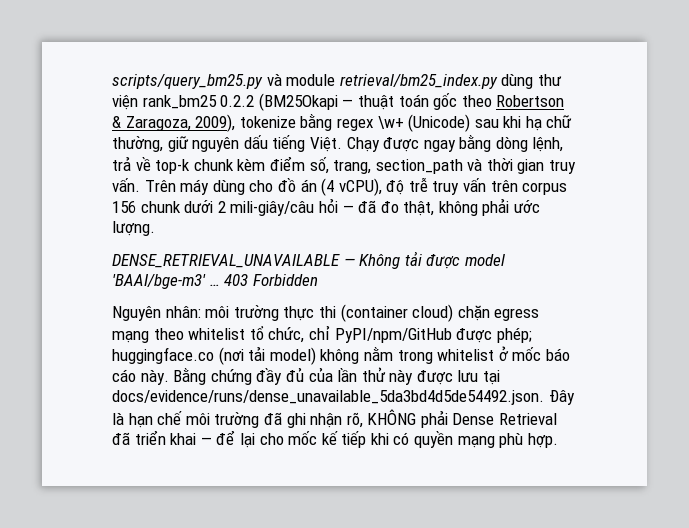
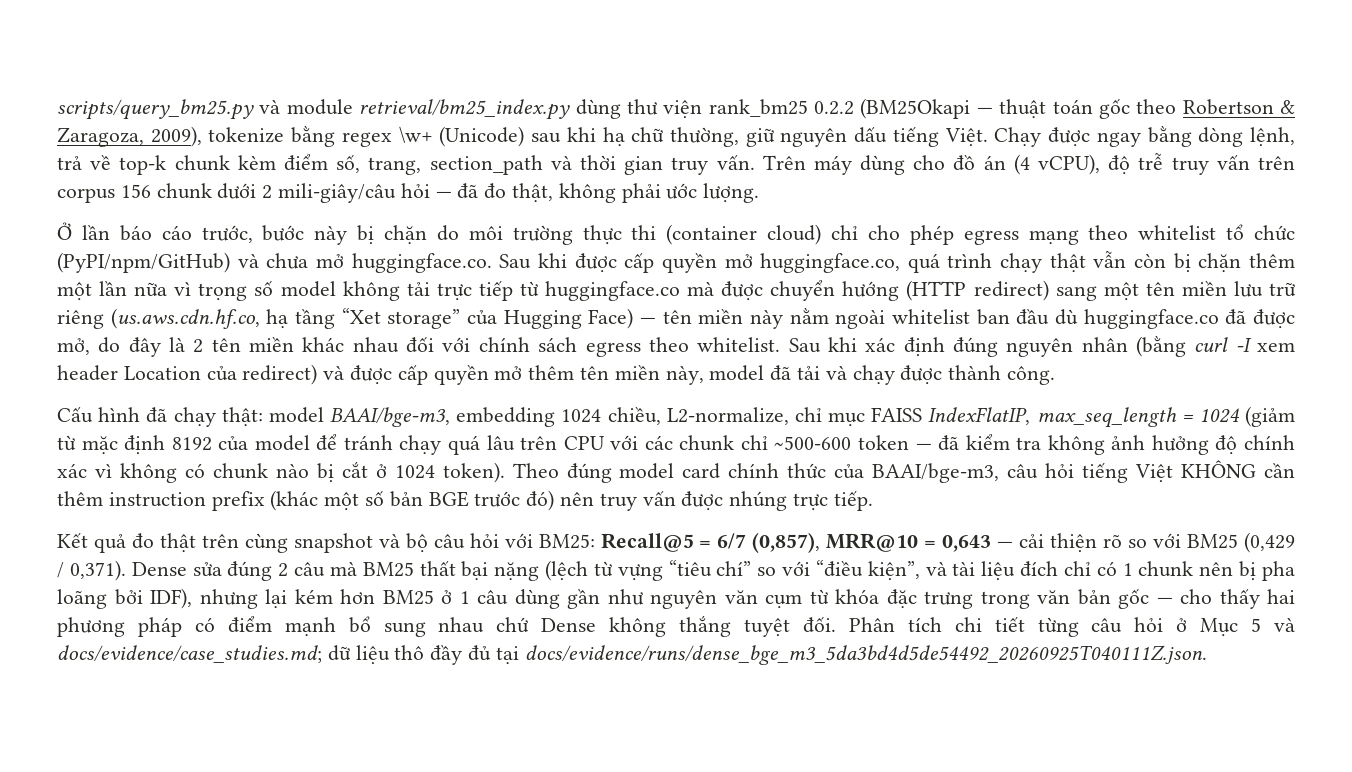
- DENSE_RETRIEVAL_UNAVAILABLE — Không tải được model 'BAAI/bge-m3' … 403 Forbidden
- Nguyên nhân: môi trường thực thi (container cloud) chặn egress mạng theo whitelist tổ chức, chỉ PyPI/npm/GitHub được phép; huggingface.co (nơi tải model) không nằm trong whitelist ở mốc báo cáo này. Bằng chứng đầy đủ của lần thử này được lưu tại docs/evidence/runs/dense_unavailable_5da3bd4d5de54492.json. Đây là hạn chế môi trường đã ghi nhận rõ, KHÔNG phải Dense Retrieval đã triển khai — để lại cho mốc kế tiếp khi có quyền mạng phù hợp.
+ Ở lần báo cáo trước, bước này bị chặn do môi trường thực thi (container cloud) chỉ cho phép egress mạng theo whitelist tổ chức (PyPI/npm/GitHub) và chưa mở huggingface.co. Sau khi được cấp quyền mở huggingface.co, quá trình chạy thật vẫn còn bị chặn thêm một lần nữa vì trọng số model không tải trực tiếp từ huggingface.co mà được chuyển hướng (HTTP redirect) sang một tên miền lưu trữ riêng (us.aws.cdn.hf.co, hạ tầng “Xet storage” của Hugging Face) — tên miền này nằm ngoài whitelist ban đầu dù huggingface.co đã được mở, do đây là 2 tên miền khác nhau đối với chính sách egress theo whitelist. Sau khi xác định đúng nguyên nhân (bằng curl -I xem header Location của redirect) và được cấp quyền mở thêm tên miền này, model đã tải và chạy được thành công.
+ Cấu hình đã chạy thật: model BAAI/bge-m3, embedding 1024 chiều, L2-normalize, chỉ mục FAISS IndexFlatIP, max_seq_length = 1024 (giảm từ mặc định 8192 của model để tránh chạy quá lâu trên CPU với các chunk chỉ ~500-600 token — đã kiểm tra không ảnh hưởng độ chính xác vì không có chunk nào bị cắt ở 1024 token). Theo đúng model card chính thức của BAAI/bge-m3, câu hỏi tiếng Việt KHÔNG cần thêm instruction prefix (khác một số bản BGE trước đó) nên truy vấn được nhúng trực tiếp.
+ Kết quả đo thật trên cùng snapshot và bộ câu hỏi với BM25: Recall@5 = 6/7 (0,857), MRR@10 = 0,643 — cải thiện rõ so với BM25 (0,429 / 0,371). Dense sửa đúng 2 câu mà BM25 thất bại nặng (lệch từ vựng “tiêu chí” so với “điều kiện”, và tài liệu đích chỉ có 1 chunk nên bị pha loãng bởi IDF), nhưng lại kém hơn BM25 ở 1 câu dùng gần như nguyên văn cụm từ khóa đặc trưng trong văn bản gốc — cho thấy hai phương pháp có điểm mạnh bổ sung nhau chứ Dense không thắng tuyệt đối. Phân tích chi tiết từng câu hỏi ở Mục 5 và docs/evidence/case_studies.md; dữ liệu thô đầy đủ tại docs/evidence/runs/dense_bge_m3_5da3bd4d5de54492_20260925T040111Z.json.

